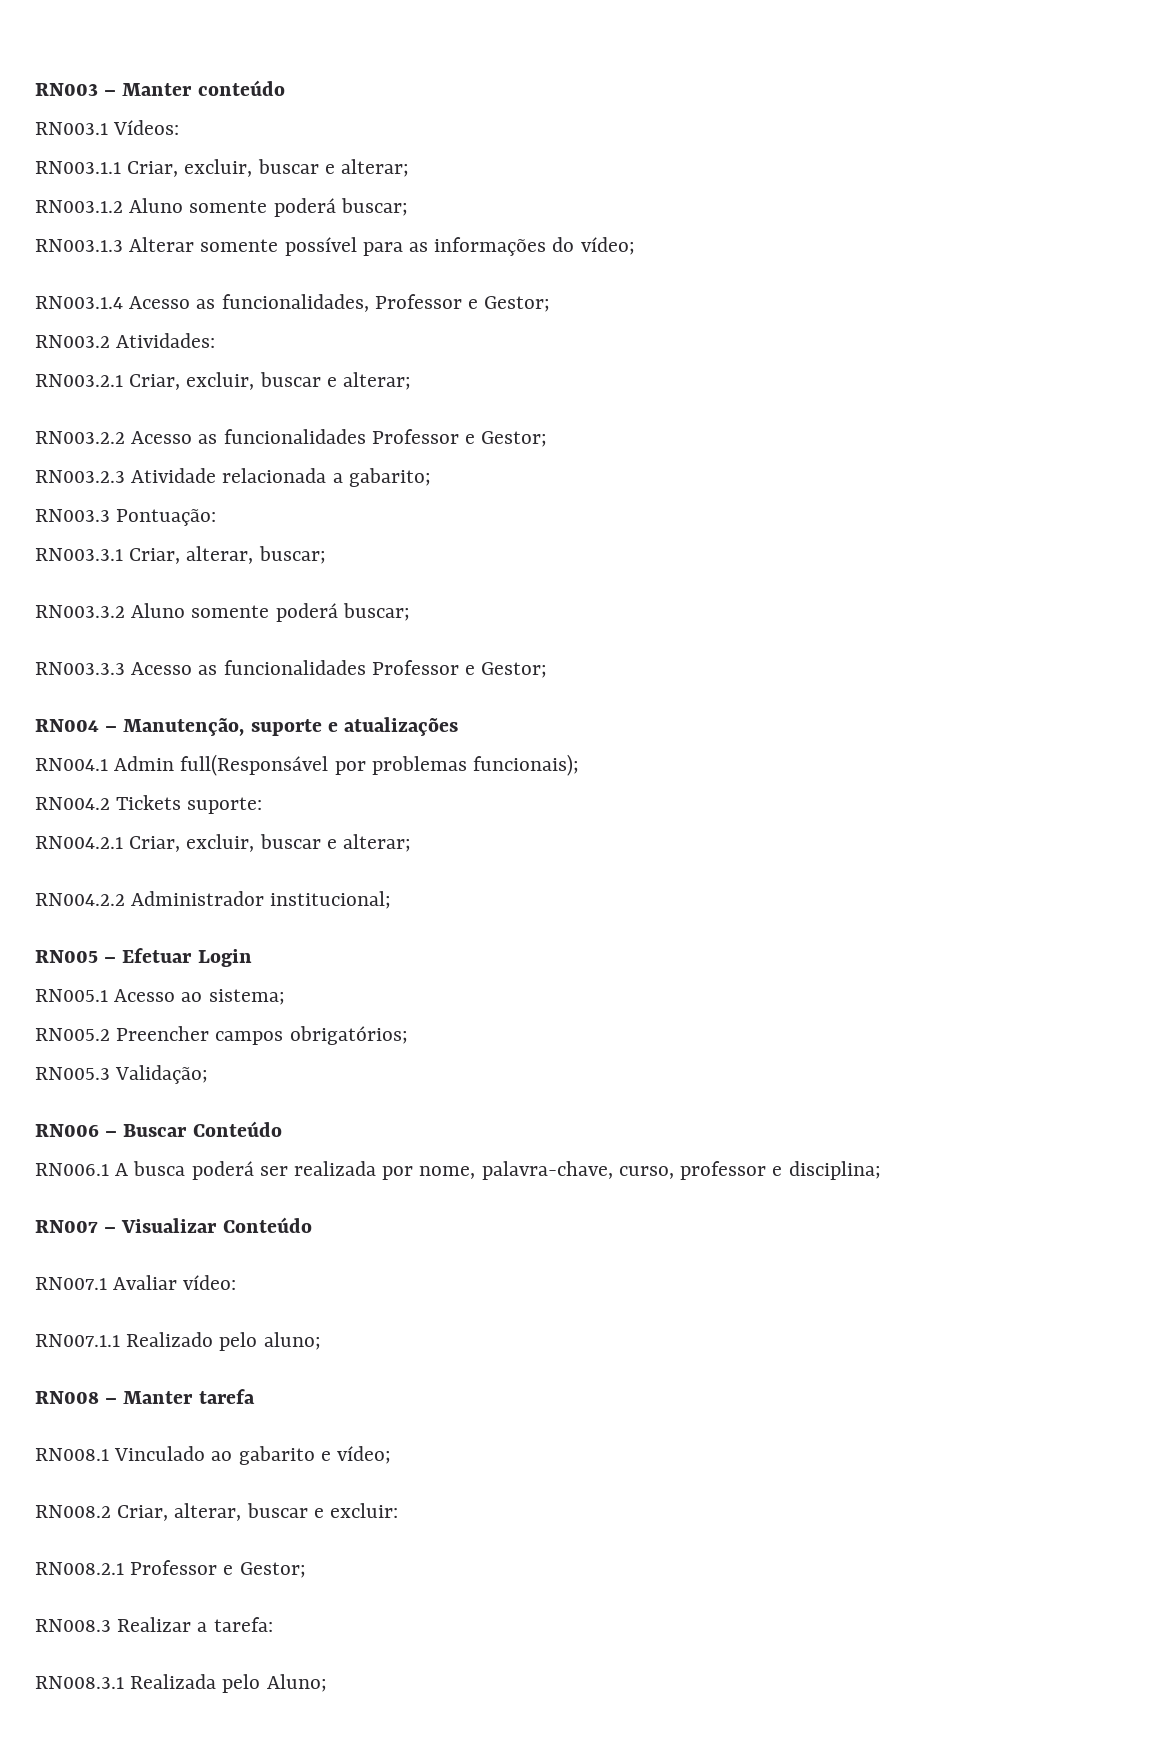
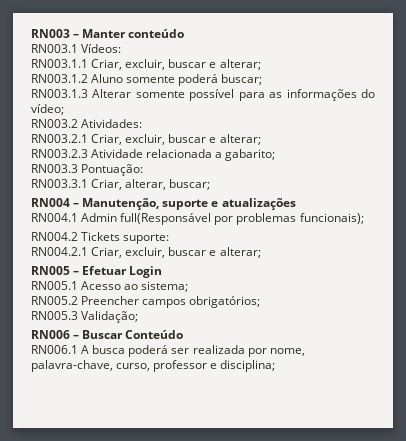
- RN003.1.4 Acesso as funcionalidades, Professor e Gestor;
- RN003.2.2 Acesso as funcionalidades Professor e Gestor;
- RN003.3.2 Aluno somente poderá buscar;
- RN003.3.3 Acesso as funcionalidades Professor e Gestor;
- RN004.2.2 Administrador institucional;
- RN007 – Visualizar Conteúdo
- RN007.1 Avaliar vídeo:
- RN007.1.1 Realizado pelo aluno;
- RN008 – Manter tarefa
- RN008.1 Vinculado ao gabarito e vídeo;
- RN008.2 Criar, alterar, buscar e excluir:
- RN008.2.1 Professor e Gestor;
- RN008.3 Realizar a tarefa:
- RN008.3.1 Realizada pelo Aluno;

